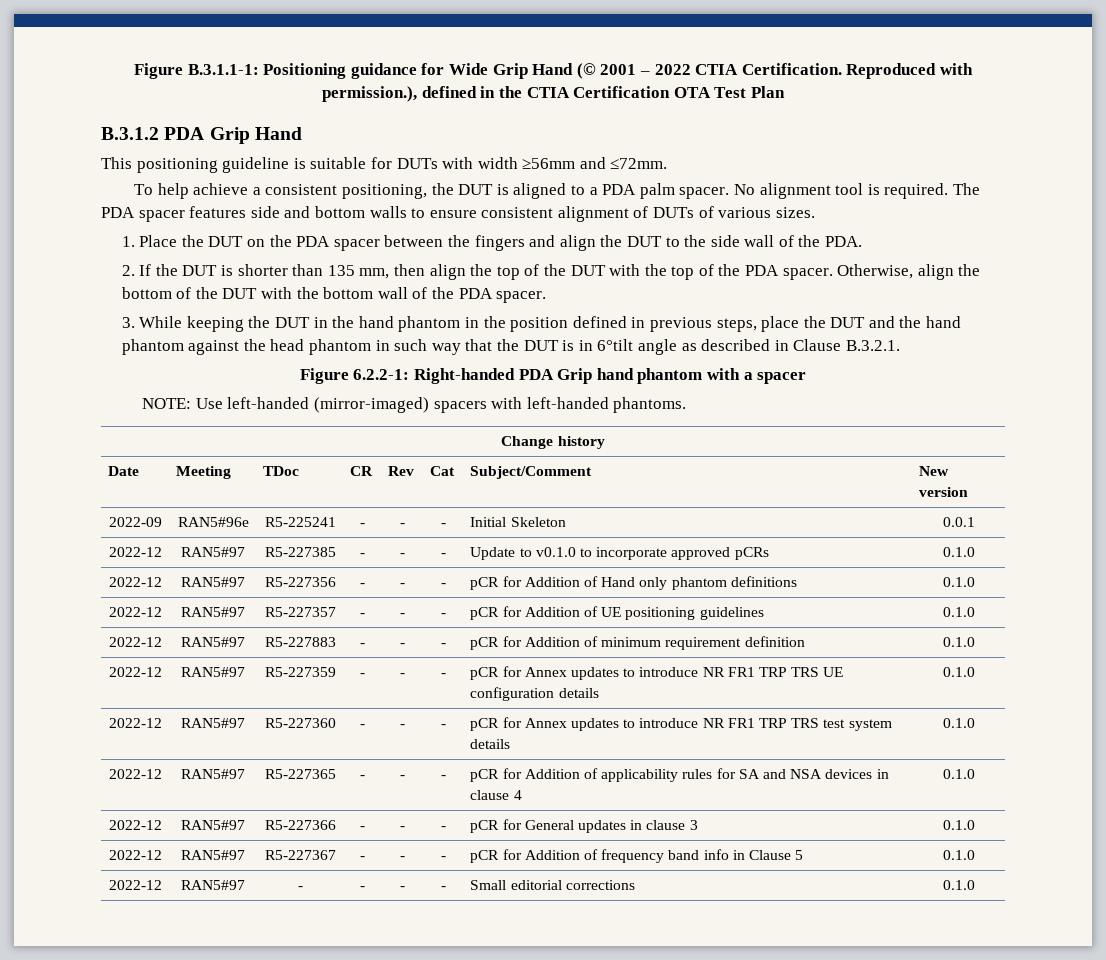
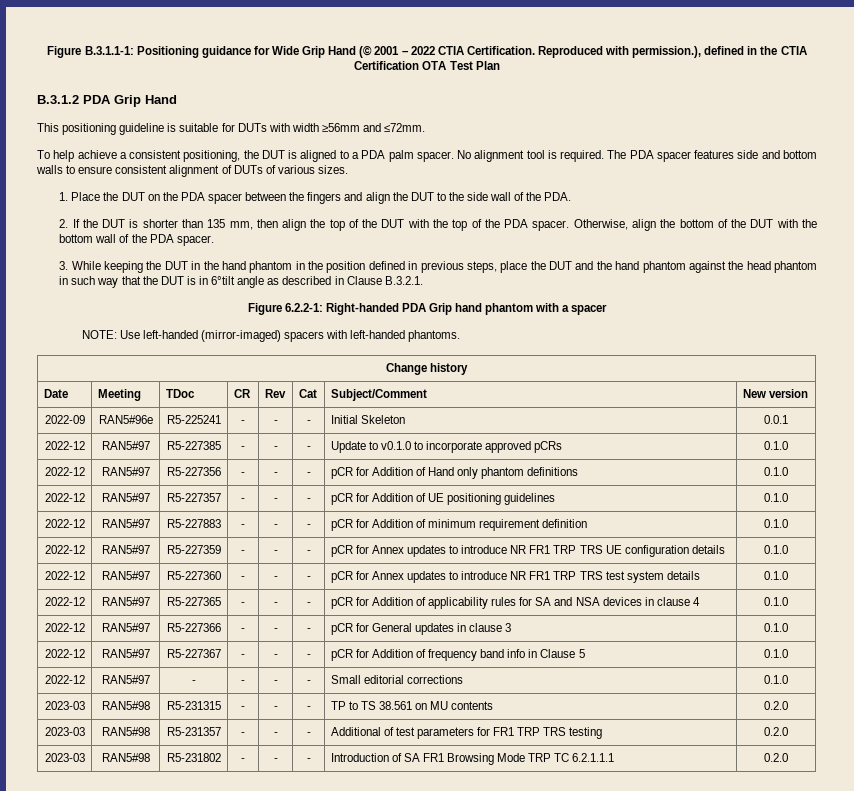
+ 2023-03 | RAN5#98 | R5-231315 | - | - | - | TP to TS 38.561 on MU contents | 0.2.0
+ 2023-03 | RAN5#98 | R5-231357 | - | - | - | Additional of test parameters for FR1 TRP TRS testing | 0.2.0
+ 2023-03 | RAN5#98 | R5-231802 | - | - | - | Introduction of SA FR1 Browsing Mode TRP TC 6.2.1.1.1 | 0.2.0

